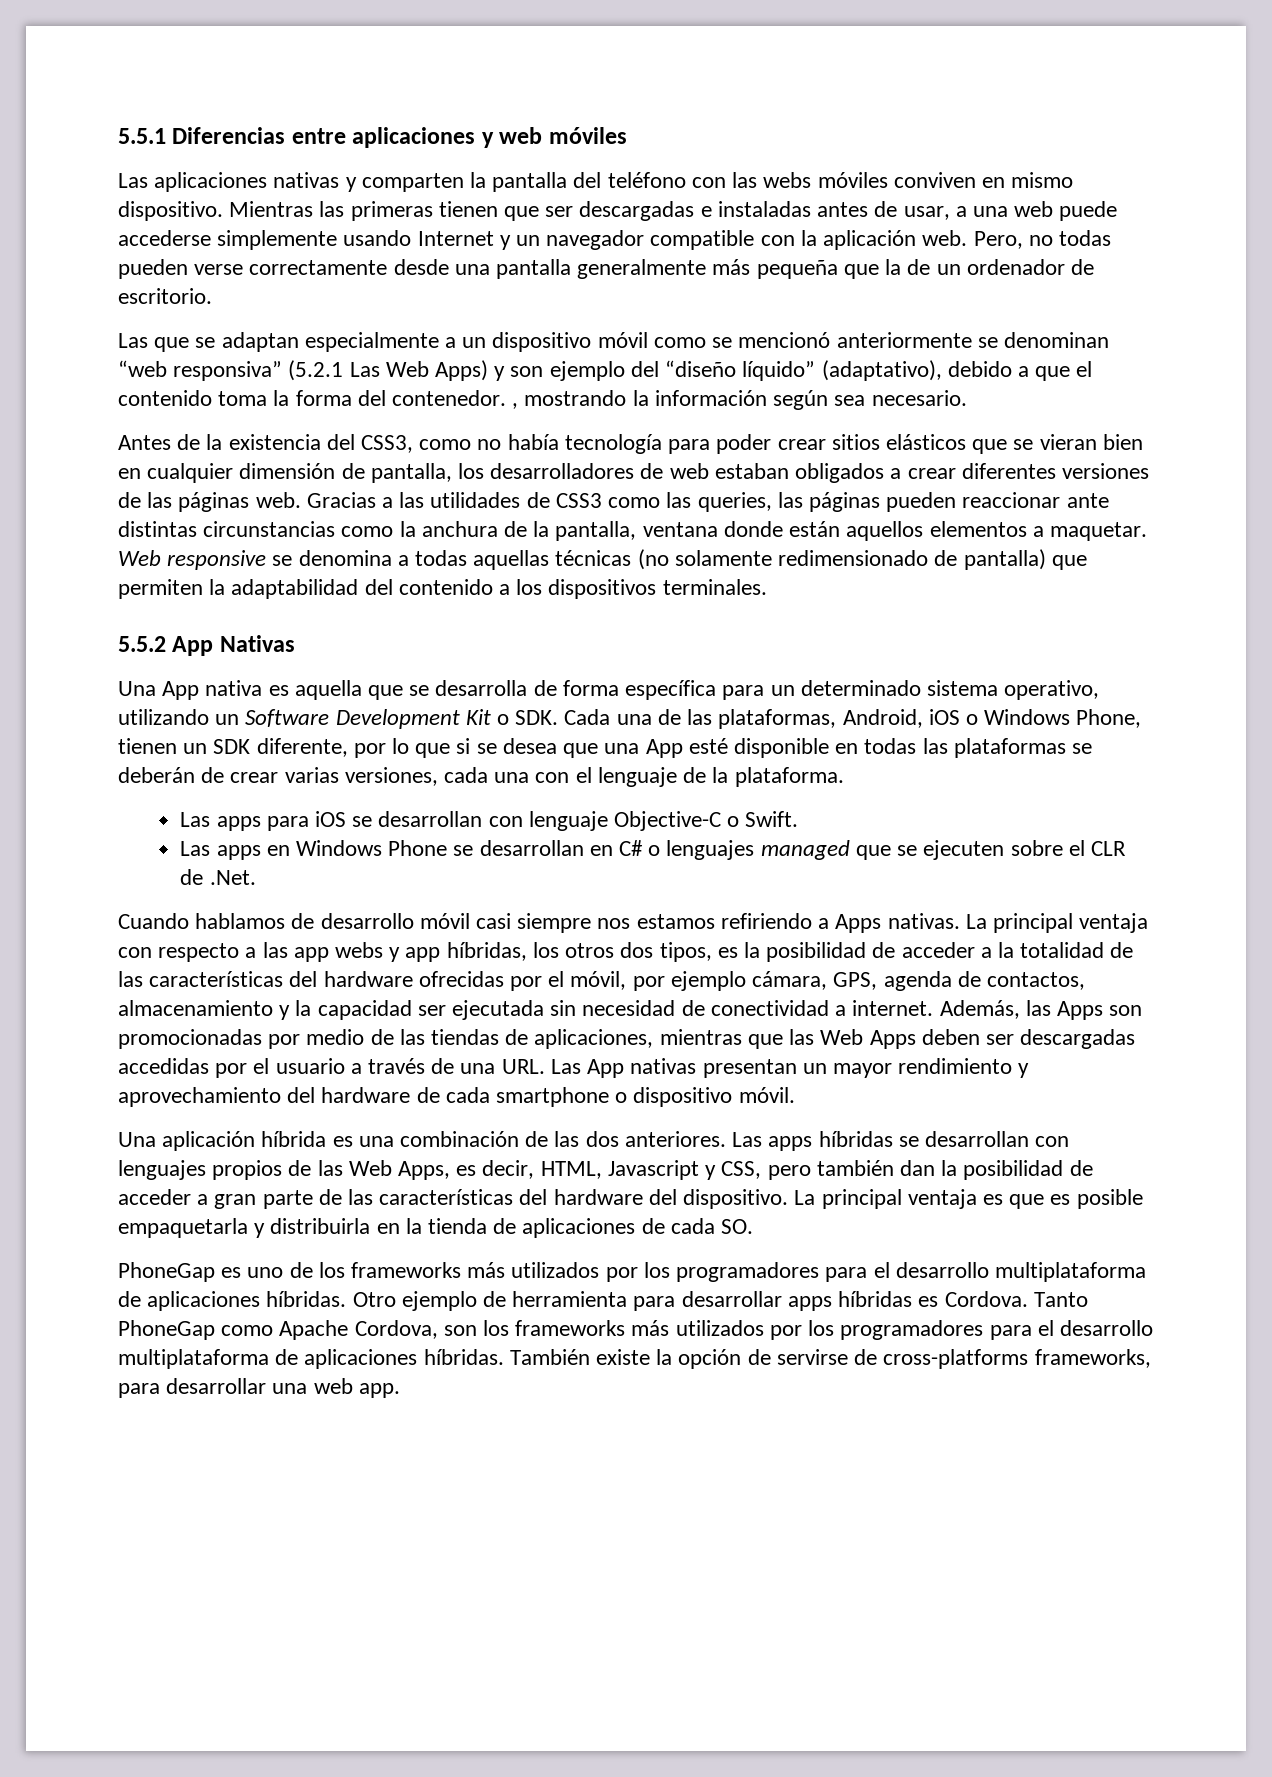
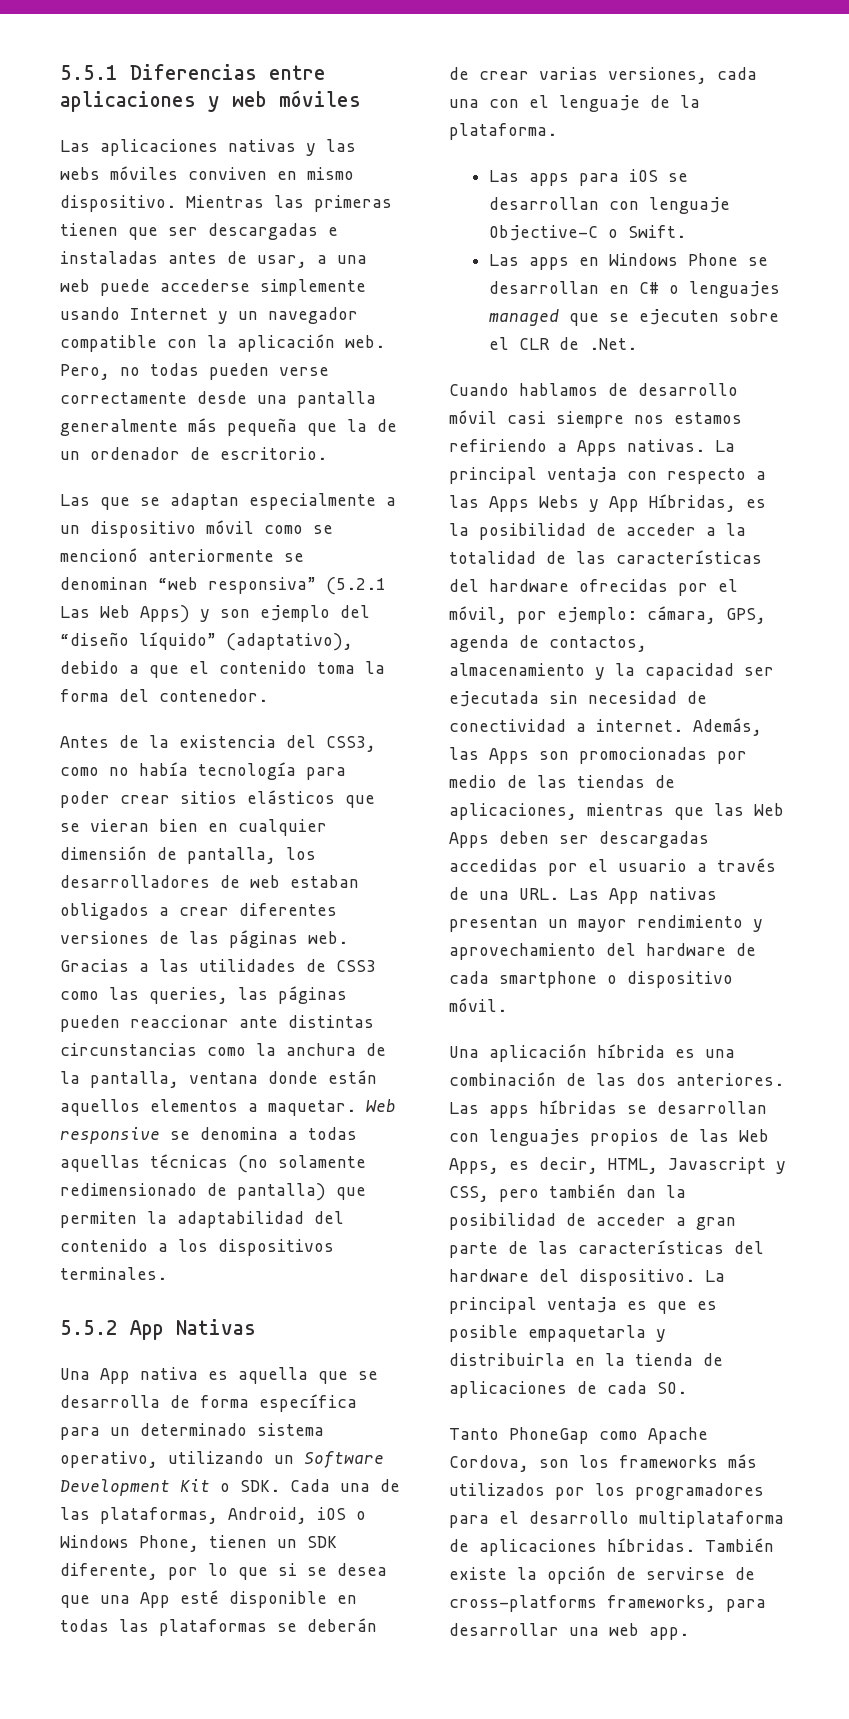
- Las aplicaciones nativas y comparten la pantalla del teléfono con las webs móviles conviven en mismo dispositivo.
+ Las aplicaciones nativas y las webs móviles conviven en mismo dispositivo.
- Las que se adaptan especialmente a un dispositivo móvil como se mencionó anteriormente se denominan “web responsiva” (5.2.1 Las Web Apps) y son ejemplo del “diseño líquido” (adaptativo), debido a que el contenido toma la forma del contenedor. , mostrando la información según sea necesario.
+ Las que se adaptan especialmente a un dispositivo móvil como se mencionó anteriormente se denominan “web responsiva” (5.2.1 Las Web Apps) y son ejemplo del “diseño líquido” (adaptativo), debido a que el contenido toma la forma del contenedor.
- La principal ventaja con respecto a las app webs y app híbridas, los otros dos tipos, es la posibilidad de acceder a la totalidad de las características del hardware ofrecidas por el móvil, por ejemplo cámara, GPS, agenda de contactos, almacenamiento y la capacidad ser ejecutada sin necesidad de conectividad a internet.
+ La principal ventaja con respecto a las Apps Webs y App Híbridas, es la posibilidad de acceder a la totalidad de las características del hardware ofrecidas por el móvil, por ejemplo: cámara, GPS, agenda de contactos, almacenamiento y la capacidad ser ejecutada sin necesidad de conectividad a internet.
- PhoneGap es uno de los frameworks más utilizados por los programadores para el desarrollo multiplataforma de aplicaciones híbridas. Otro ejemplo de herramienta para desarrollar apps híbridas es Cordova.

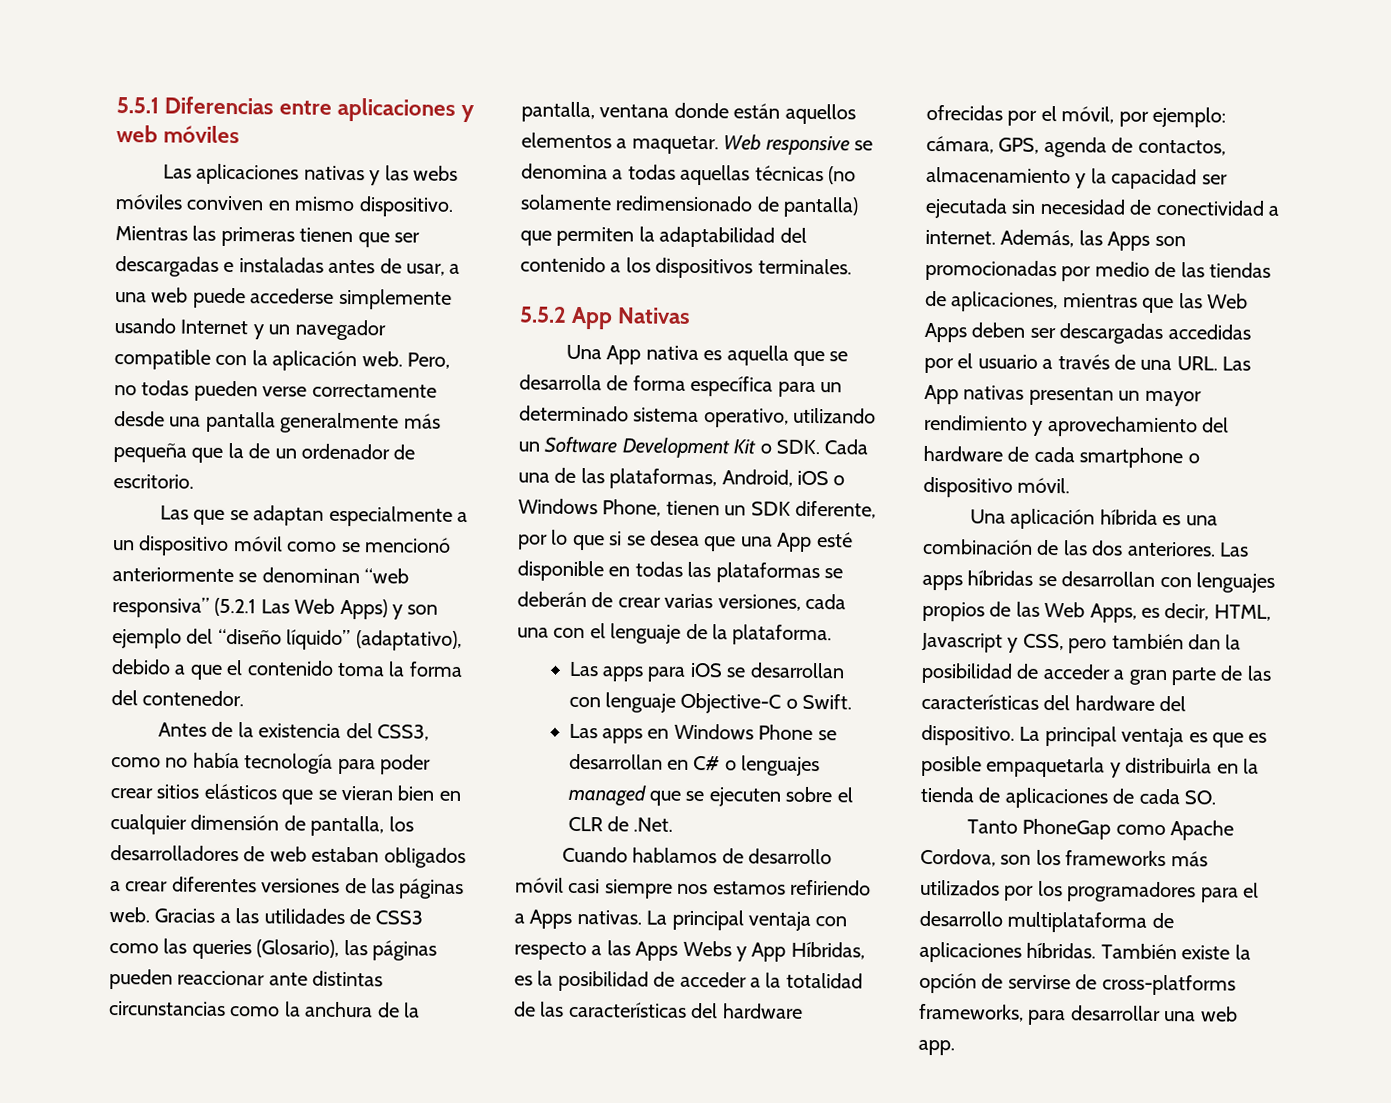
- Gracias a las utilidades de CSS3 como las queries, las páginas pueden reaccionar ante distintas circunstancias como la anchura de la pantalla, ventana donde están aquellos elementos a maquetar.
+ Gracias a las utilidades de CSS3 como las queries (Glosario), las páginas pueden reaccionar ante distintas circunstancias como la anchura de la pantalla, ventana donde están aquellos elementos a maquetar.

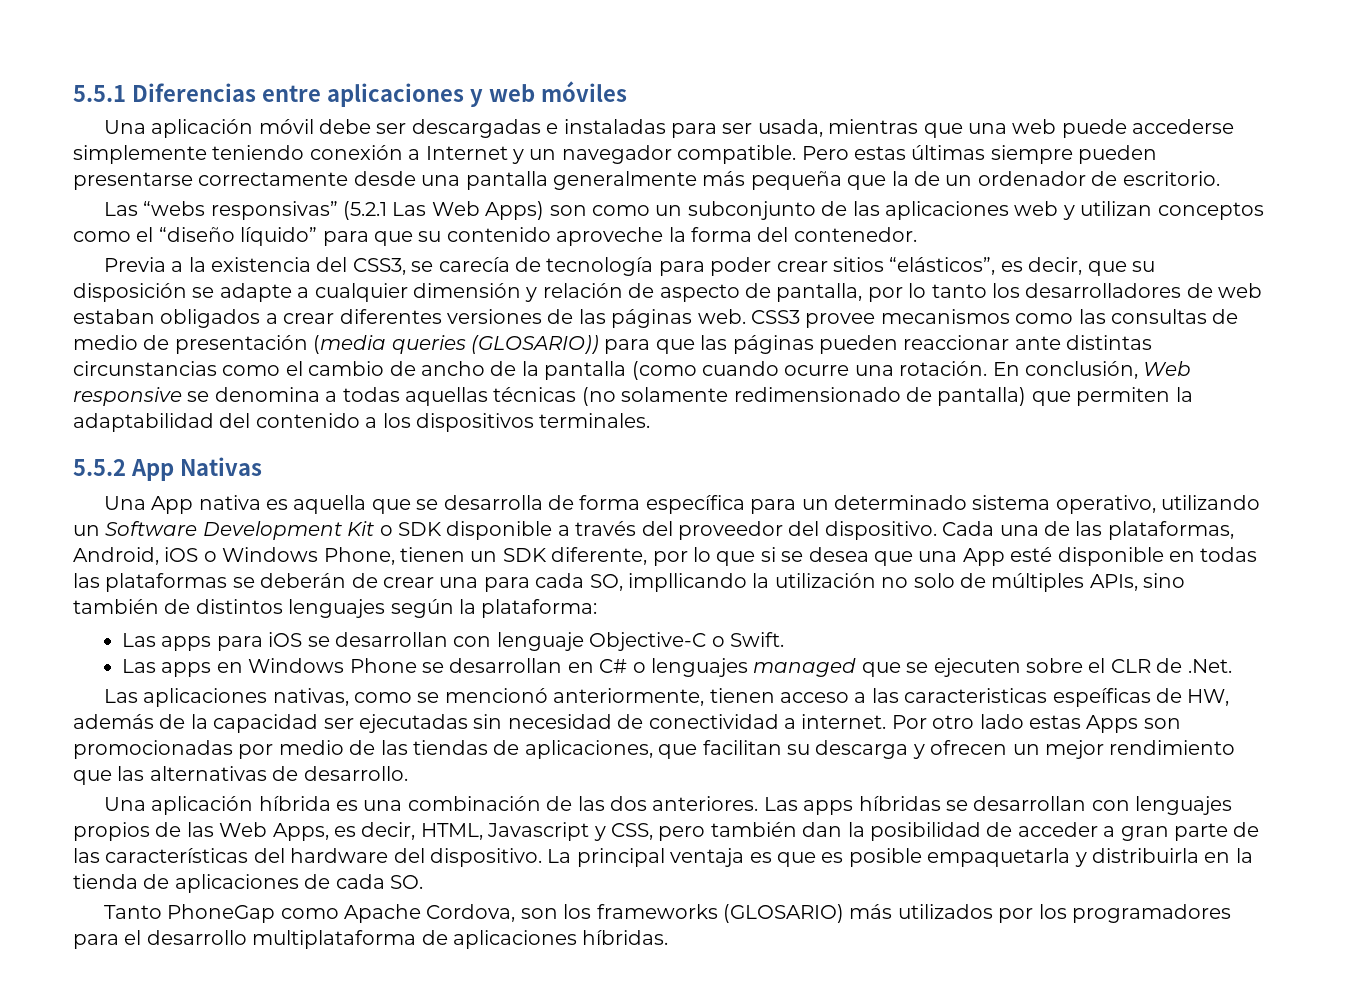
- Las aplicaciones nativas y las webs móviles conviven en mismo dispositivo. Mientras las primeras tienen que ser descargadas e instaladas antes de usar, a una web puede accederse simplemente usando Internet y un navegador compatible con la aplicación web. Pero, no todas pueden verse correctamente desde una pantalla generalmente más pequeña que la de un ordenador de escritorio.
+ Una aplicación móvil debe ser descargadas e instaladas para ser usada, mientras que una web puede accederse simplemente teniendo conexión a Internet y un navegador compatible. Pero estas últimas siempre pueden presentarse correctamente desde una pantalla generalmente más pequeña que la de un ordenador de escritorio.
- Las que se adaptan especialmente a un dispositivo móvil como se mencionó anteriormente se denominan “web responsiva” (5.2.1 Las Web Apps) y son ejemplo del “diseño líquido” (adaptativo), debido a que el contenido toma la forma del contenedor.
+ Las “webs responsivas” (5.2.1 Las Web Apps) son como un subconjunto de las aplicaciones web y utilizan conceptos como el “diseño líquido” para que su contenido aproveche la forma del contenedor.
- Antes de la existencia del CSS3, como no había tecnología para poder crear sitios elásticos que se vieran bien en cualquier dimensión de pantalla, los desarrolladores de web estaban obligados a crear diferentes versiones de las páginas web.
+ Previa a la existencia del CSS3, se carecía de tecnología para poder crear sitios “elásticos”, es decir, que su disposición se adapte a cualquier dimensión y relación de aspecto de pantalla, por lo tanto los desarrolladores de web estaban obligados a crear diferentes versiones de las páginas web.
- Gracias a las utilidades de CSS3 como las queries (Glosario), las páginas pueden reaccionar ante distintas circunstancias como la anchura de la pantalla, ventana donde están aquellos elementos a maquetar. Web responsive se denomina a todas aquellas técnicas (no solamente redimensionado de pantalla) que permiten la adaptabilidad del contenido a los dispositivos terminales.
+ CSS3 provee mecanismos como las consultas de medio de presentación (media queries (GLOSARIO)) para que las páginas pueden reaccionar ante distintas circunstancias como el cambio de ancho de la pantalla (como cuando ocurre una rotación. En conclusión, Web responsive se denomina a todas aquellas técnicas (no solamente redimensionado de pantalla) que permiten la adaptabilidad del contenido a los dispositivos terminales.
- Una App nativa es aquella que se desarrolla de forma específica para un determinado sistema operativo, utilizando un Software Development Kit o SDK. Cada una de las plataformas, Android, iOS o Windows Phone, tienen un SDK diferente, por lo que si se desea que una App esté disponible en todas las plataformas se deberán de crear varias versiones, cada una con el lenguaje de la plataforma.
+ Una App nativa es aquella que se desarrolla de forma específica para un determinado sistema operativo, utilizando un Software Development Kit o SDK disponible a través del proveedor del dispositivo. Cada una de las plataformas, Android, iOS o Windows Phone, tienen un SDK diferente, por lo que si se desea que una App esté disponible en todas las plataformas se deberán de crear una para cada SO, impllicando la utilización no solo de múltiples APIs, sino también de distintos lenguajes según la plataforma:
- Cuando hablamos de desarrollo móvil casi siempre nos estamos refiriendo a Apps nativas. La principal ventaja con respecto a las Apps Webs y App Híbridas, es la posibilidad de acceder a la totalidad de las características del hardware ofrecidas por el móvil, por ejemplo: cámara, GPS, agenda de contactos, almacenamiento y la capacidad ser ejecutada sin necesidad de conectividad a internet.
+ Las aplicaciones nativas, como se mencionó anteriormente, tienen acceso a las caracteristicas espeíficas de HW, además de la capacidad ser ejecutadas sin necesidad de conectividad a internet.
- Además, las Apps son promocionadas por medio de las tiendas de aplicaciones, mientras que las Web Apps deben ser descargadas accedidas por el usuario a través de una URL. Las App nativas presentan un mayor rendimiento y aprovechamiento del hardware de cada smartphone o dispositivo móvil.
+ Por otro lado estas Apps son promocionadas por medio de las tiendas de aplicaciones, que facilitan su descarga y ofrecen un mejor rendimiento que las alternativas de desarrollo.
- Tanto PhoneGap como Apache Cordova, son los frameworks más utilizados por los programadores para el desarrollo multiplataforma de aplicaciones híbridas. También existe la opción de servirse de cross-platforms frameworks, para desarrollar una web app.
+ Tanto PhoneGap como Apache Cordova, son los frameworks (GLOSARIO) más utilizados por los programadores para el desarrollo multiplataforma de aplicaciones híbridas.

